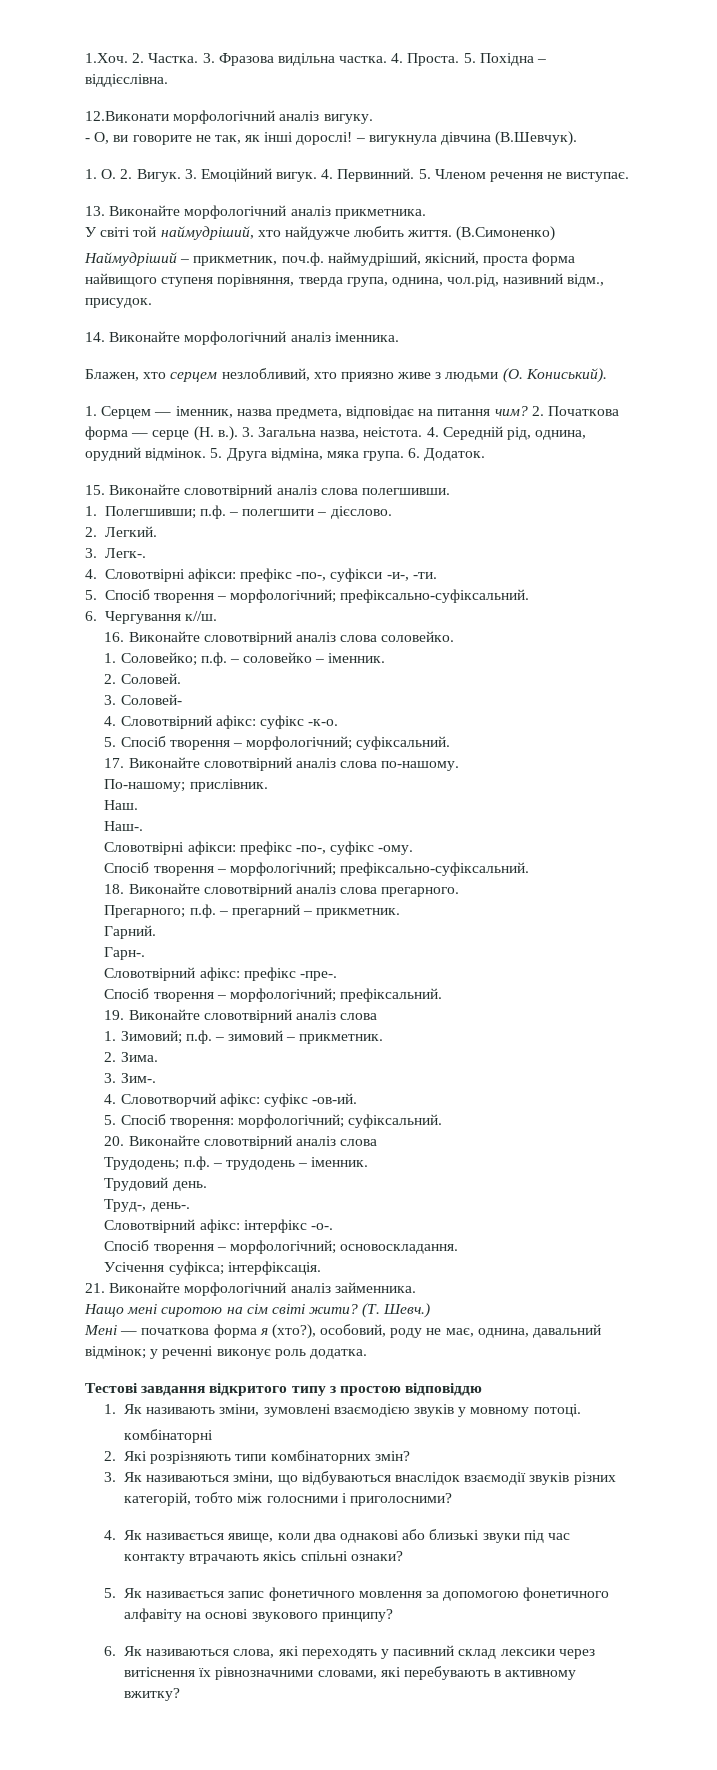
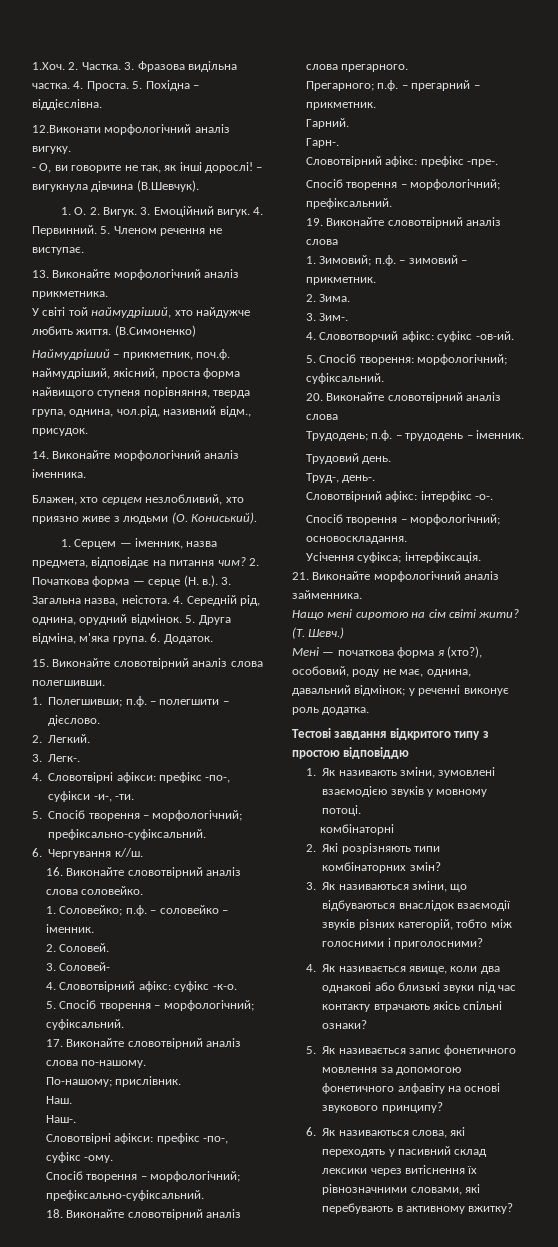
- 5. Друга відміна, мяка група.
+ 5. Друга відміна, м'яка група.

